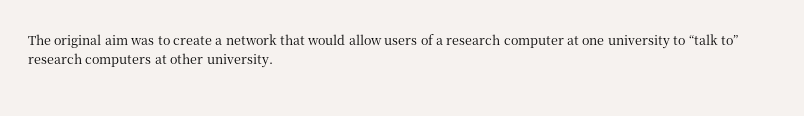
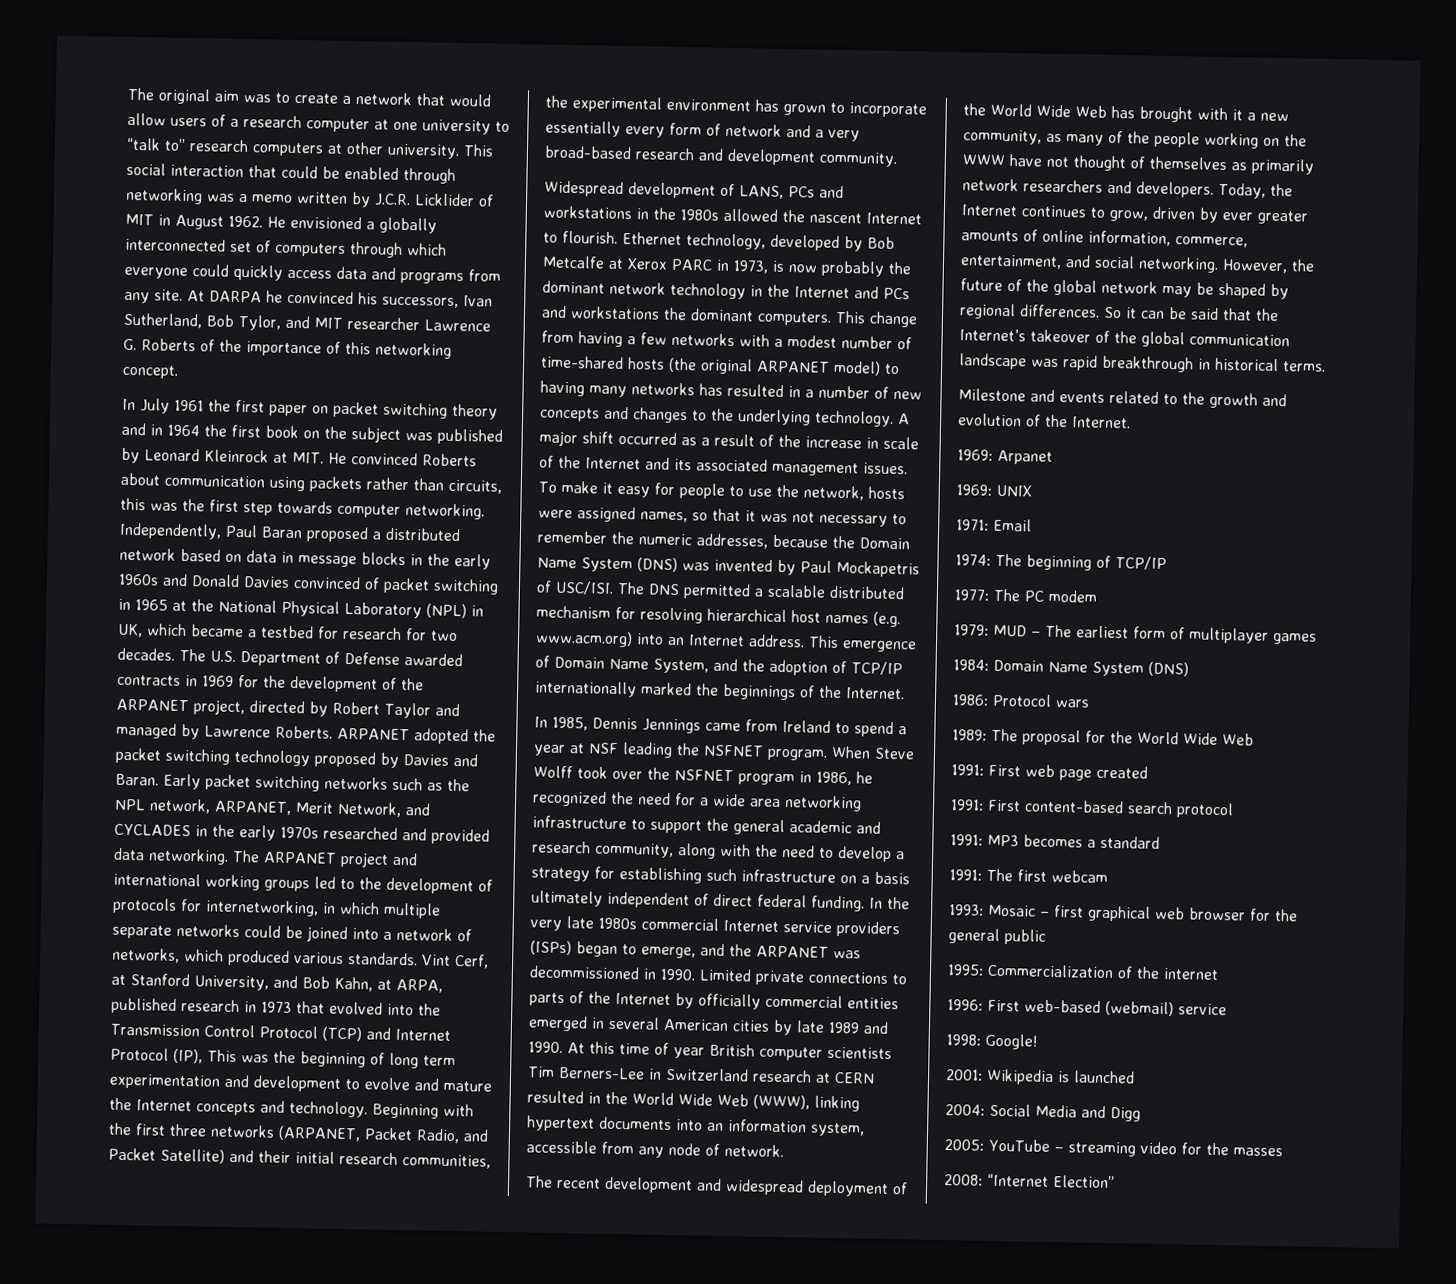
+ This social interaction that could be enabled through networking was a memo written by J.C.R. Licklider of MIT in August 1962. He envisioned a globally interconnected set of computers through which everyone could quickly access data and programs from any site. At DARPA he convinced his successors, Ivan Sutherland, Bob Tylor, and MIT researcher Lawrence G. Roberts of the importance of this networking concept.
+ In July 1961 the first paper on packet switching theory and in 1964 the first book on the subject was published by Leonard Kleinrock at MIT. He convinced Roberts about communication using packets rather than circuits, this was the first step towards computer networking. Independently, Paul Baran proposed a distributed network based on data in message blocks in the early 1960s and Donald Davies convinced of packet switching in 1965 at the National Physical Laboratory (NPL) in UK, which became a testbed for research for two decades. The U.S. Department of Defense awarded contracts in 1969 for the development of the ARPANET project, directed by Robert Taylor and managed by Lawrence Roberts. ARPANET adopted the packet switching technology proposed by Davies and Baran. Early packet switching networks such as the NPL network, ARPANET, Merit Network, and CYCLADES in the early 1970s researched and provided data networking. The ARPANET project and international working groups led to the development of protocols for internetworking, in which multiple separate networks could be joined into a network of networks, which produced various standards. Vint Cerf, at Stanford University, and Bob Kahn, at ARPA, published research in 1973 that evolved into the Transmission Control Protocol (TCP) and Internet Protocol (IP), This was the beginning of long term experimentation and development to evolve and mature the Internet concepts and technology. Beginning with the first three networks (ARPANET, Packet Radio, and Packet Satellite) and their initial research communities, the experimental environment has grown to incorporate essentially every form of network and a very broad-based research and development community.
+ Widespread development of LANS, PCs and workstations in the 1980s allowed the nascent Internet to flourish. Ethernet technology, developed by Bob Metcalfe at Xerox PARC in 1973, is now probably the dominant network technology in the Internet and PCs and workstations the dominant computers. This change from having a few networks with a modest number of time-shared hosts (the original ARPANET model) to having many networks has resulted in a number of new concepts and changes to the underlying technology. A major shift occurred as a result of the increase in scale of the Internet and its associated management issues. To make it easy for people to use the network, hosts were assigned names, so that it was not necessary to remember the numeric addresses, because the Domain Name System (DNS) was invented by Paul Mockapetris of USC/ISI. The DNS permitted a scalable distributed mechanism for resolving hierarchical host names (e.g. www.acm.org) into an Internet address. This emergence of Domain Name System, and the adoption of TCP/IP internationally marked the beginnings of the Internet.
+ In 1985, Dennis Jennings came from Ireland to spend a year at NSF leading the NSFNET program. When Steve Wolff took over the NSFNET program in 1986, he recognized the need for a wide area networking infrastructure to support the general academic and research community, along with the need to develop a strategy for establishing such infrastructure on a basis ultimately independent of direct federal funding. In the very late 1980s commercial Internet service providers (ISPs) began to emerge, and the ARPANET was decommissioned in 1990. Limited private connections to parts of the Internet by officially commercial entities emerged in several American cities by late 1989 and 1990. At this time of year British computer scientists Tim Berners-Lee in Switzerland research at CERN resulted in the World Wide Web (WWW), linking hypertext documents into an information system, accessible from any node of network.
+ The recent development and widespread deployment of the World Wide Web has brought with it a new community, as many of the people working on the WWW have not thought of themselves as primarily network researchers and developers. Today, the Internet continues to grow, driven by ever greater amounts of online information, commerce, entertainment, and social networking. However, the future of the global network may be shaped by regional differences. So it can be said that the Internet's takeover of the global communication landscape was rapid breakthrough in historical terms.
+ Milestone and events related to the growth and evolution of the Internet.
+ 1969: Arpanet
+ 1969: UNIX
+ 1971: Email
+ 1974: The beginning of TCP/IP
+ 1977: The PC modem
+ 1979: MUD – The earliest form of multiplayer games
+ 1984: Domain Name System (DNS)
+ 1986: Protocol wars
+ 1989: The proposal for the World Wide Web
+ 1991: First web page created
+ 1991: First content-based search protocol
+ 1991: MP3 becomes a standard
+ 1991: The first webcam
+ 1993: Mosaic – first graphical web browser for the general public
+ 1995: Commercialization of the internet
+ 1996: First web-based (webmail) service
+ 1998: Google!
+ 2001: Wikipedia is launched
+ 2004: Social Media and Digg
+ 2005: YouTube – streaming video for the masses
+ 2008: “Internet Election”

